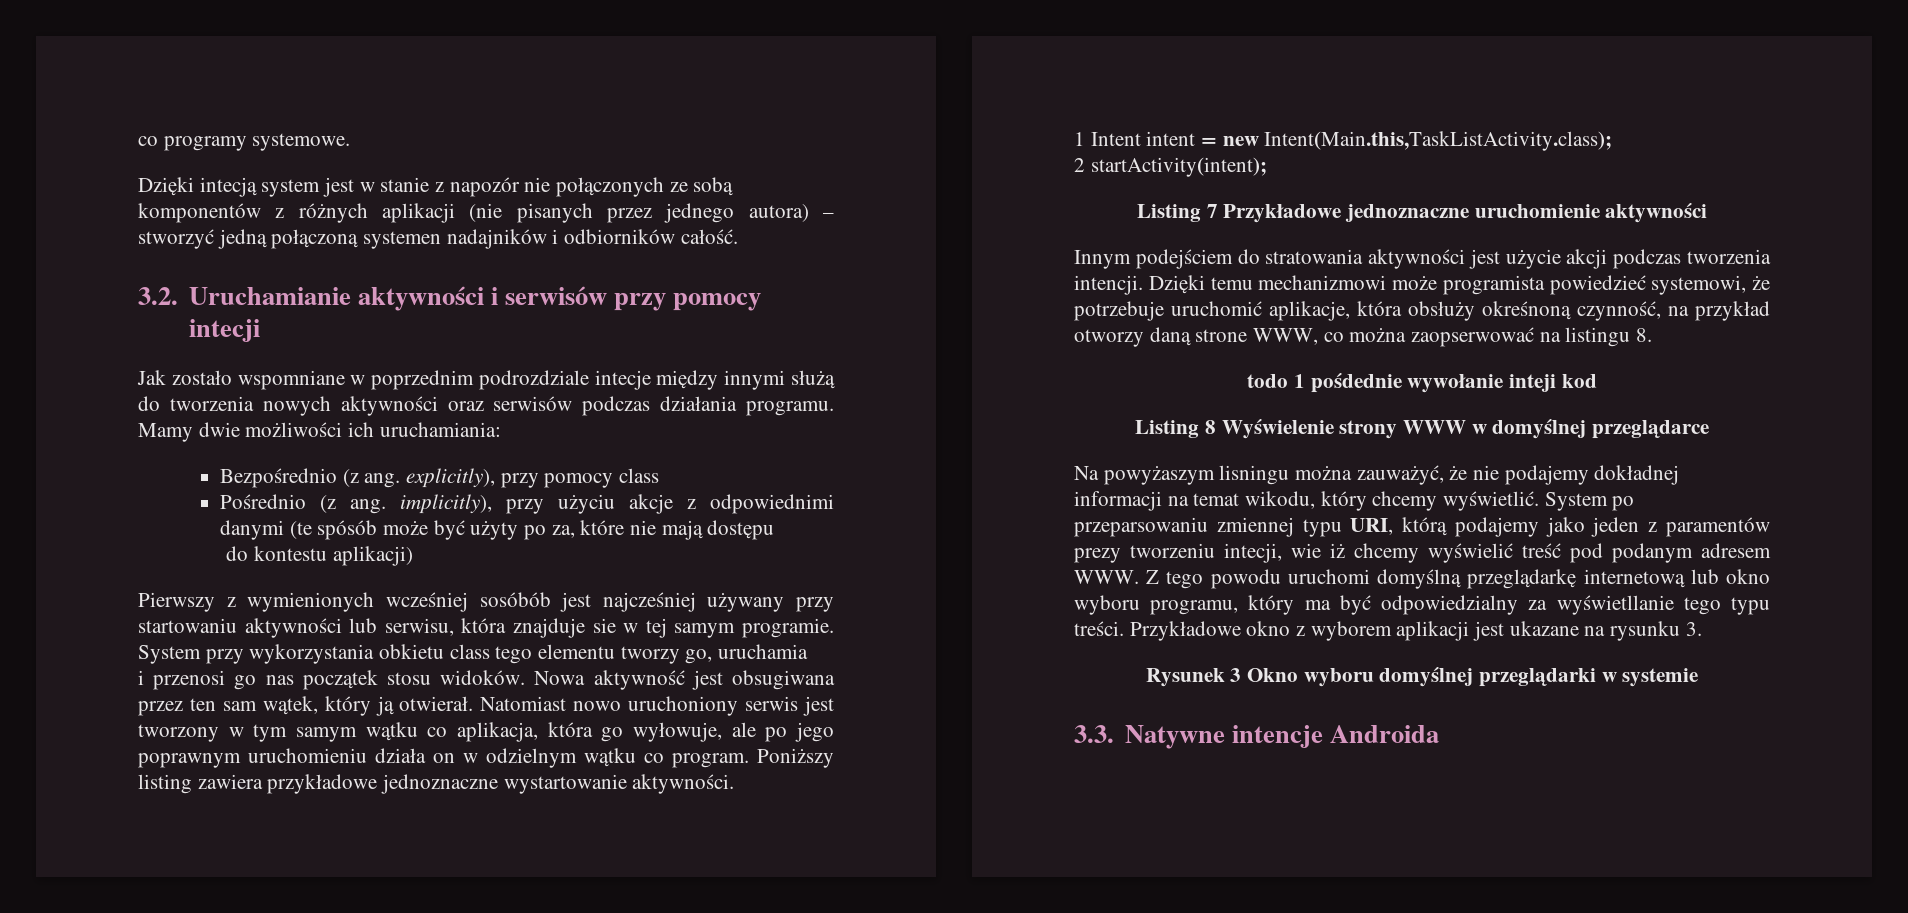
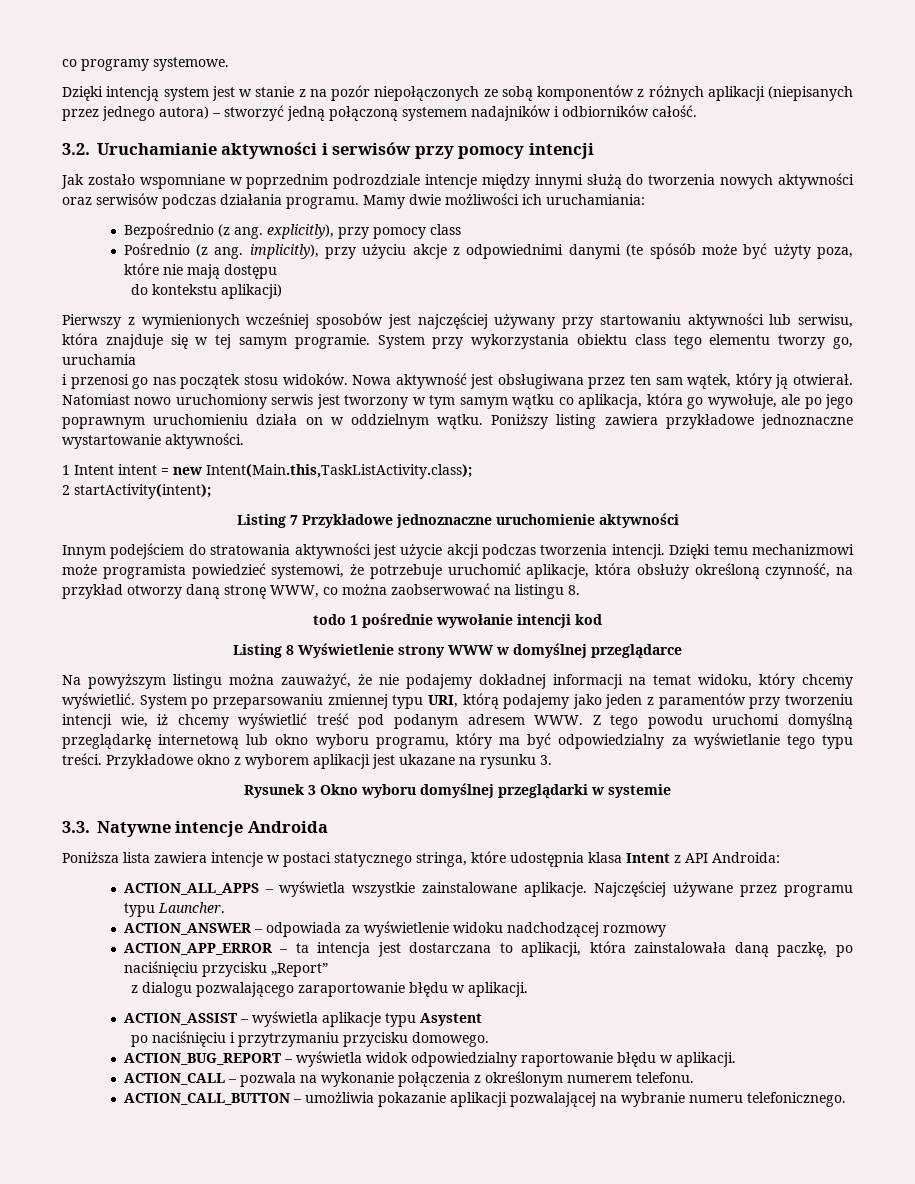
- Dzięki intecją system jest w stanie z napozór nie połączonych ze sobą komponentów z różnych aplikacji (nie pisanych przez jednego autora) – stworzyć jedną połączoną systemen nadajników i odbiorników całość.
+ Dzięki intencją system jest w stanie z na pozór niepołączonych ze sobą komponentów z różnych aplikacji (niepisanych przez jednego autora) – stworzyć jedną połączoną systemem nadajników i odbiorników całość.
- 3.2. Uruchamianie aktywności i serwisów przy pomocy intecji
+ 3.2. Uruchamianie aktywności i serwisów przy pomocy intencji
- Jak zostało wspomniane w poprzednim podrozdziale intecje między innymi służą do tworzenia nowych aktywności oraz serwisów podczas działania programu.
+ Jak zostało wspomniane w poprzednim podrozdziale intencje między innymi służą do tworzenia nowych aktywności oraz serwisów podczas działania programu.
- Pośrednio (z ang. implicitly), przy użyciu akcje z odpowiednimi danymi (te spósób może być użyty po za, które nie mają dostępu
+ Pośrednio (z ang. implicitly), przy użyciu akcje z odpowiednimi danymi (te spósób może być użyty poza, które nie mają dostępu
- do kontestu aplikacji)
+ do kontekstu aplikacji)
- Pierwszy z wymienionych wcześniej sosóbób jest najcześniej używany przy startowaniu aktywności lub serwisu, która znajduje sie w tej samym programie.
+ Pierwszy z wymienionych wcześniej sposobów jest najczęściej używany przy startowaniu aktywności lub serwisu, która znajduje się w tej samym programie.
- System przy wykorzystania obkietu class tego elementu tworzy go, uruchamia
+ System przy wykorzystania obiektu class tego elementu tworzy go, uruchamia
- Nowa aktywność jest obsugiwana przez ten sam wątek, który ją otwierał.
+ Nowa aktywność jest obsługiwana przez ten sam wątek, który ją otwierał.
- Natomiast nowo uruchoniony serwis jest tworzony w tym samym wątku co aplikacja, która go wyłowuje, ale po jego poprawnym uruchomieniu działa on w odzielnym wątku co program.
+ Natomiast nowo uruchomiony serwis jest tworzony w tym samym wątku co aplikacja, która go wywołuje, ale po jego poprawnym uruchomieniu działa on w oddzielnym wątku.
- Dzięki temu mechanizmowi może programista powiedzieć systemowi, że potrzebuje uruchomić aplikacje, która obsłuży okreśnoną czynność, na przykład otworzy daną strone WWW, co można zaopserwować na listingu 8.
+ Dzięki temu mechanizmowi może programista powiedzieć systemowi, że potrzebuje uruchomić aplikacje, która obsłuży określoną czynność, na przykład otworzy daną stronę WWW, co można zaobserwować na listingu 8.
- todo 1 pośdednie wywołanie inteji kod
+ todo 1 pośrednie wywołanie intencji kod
- Listing 8 Wyświelenie strony WWW w domyślnej przeglądarce
+ Listing 8 Wyświetlenie strony WWW w domyślnej przeglądarce
- Na powyżaszym lisningu można zauważyć, że nie podajemy dokładnej informacji na temat wikodu, który chcemy wyświetlić.
+ Na powyższym listingu można zauważyć, że nie podajemy dokładnej informacji na temat widoku, który chcemy wyświetlić.
- System po przeparsowaniu zmiennej typu URI, którą podajemy jako jeden z paramentów prezy tworzeniu intecji, wie iż chcemy wyświelić treść pod podanym adresem WWW. Z tego powodu uruchomi domyślną przeglądarkę internetową lub okno wyboru programu, który ma być odpowiedzialny za wyświetllanie tego typu treści.
+ System po przeparsowaniu zmiennej typu URI, którą podajemy jako jeden z paramentów przy tworzeniu intencji wie, iż chcemy wyświetlić treść pod podanym adresem WWW. Z tego powodu uruchomi domyślną przeglądarkę internetową lub okno wyboru programu, który ma być odpowiedzialny za wyświetlanie tego typu treści.
+ Poniższa lista zawiera intencje w postaci statycznego stringa, które udostępnia klasa Intent z API Androida:
+ ACTION_ALL_APPS – wyświetla wszystkie zainstalowane aplikacje. Najczęściej używane przez programu typu Launcher.
+ ACTION_ANSWER – odpowiada za wyświetlenie widoku nadchodzącej rozmowy
+ ACTION_APP_ERROR – ta intencja jest dostarczana to aplikacji, która zainstalowała daną paczkę, po naciśnięciu przycisku „Report”
+ z dialogu pozwalającego zaraportowanie błędu w aplikacji.
+ ACTION_ASSIST – wyświetla aplikacje typu Asystent
+ po naciśnięciu i przytrzymaniu przycisku domowego.
+ ACTION_BUG_REPORT – wyświetla widok odpowiedzialny raportowanie błędu w aplikacji.
+ ACTION_CALL – pozwala na wykonanie połączenia z określonym numerem telefonu.
+ ACTION_CALL_BUTTON – umożliwia pokazanie aplikacji pozwalającej na wybranie numeru telefonicznego.

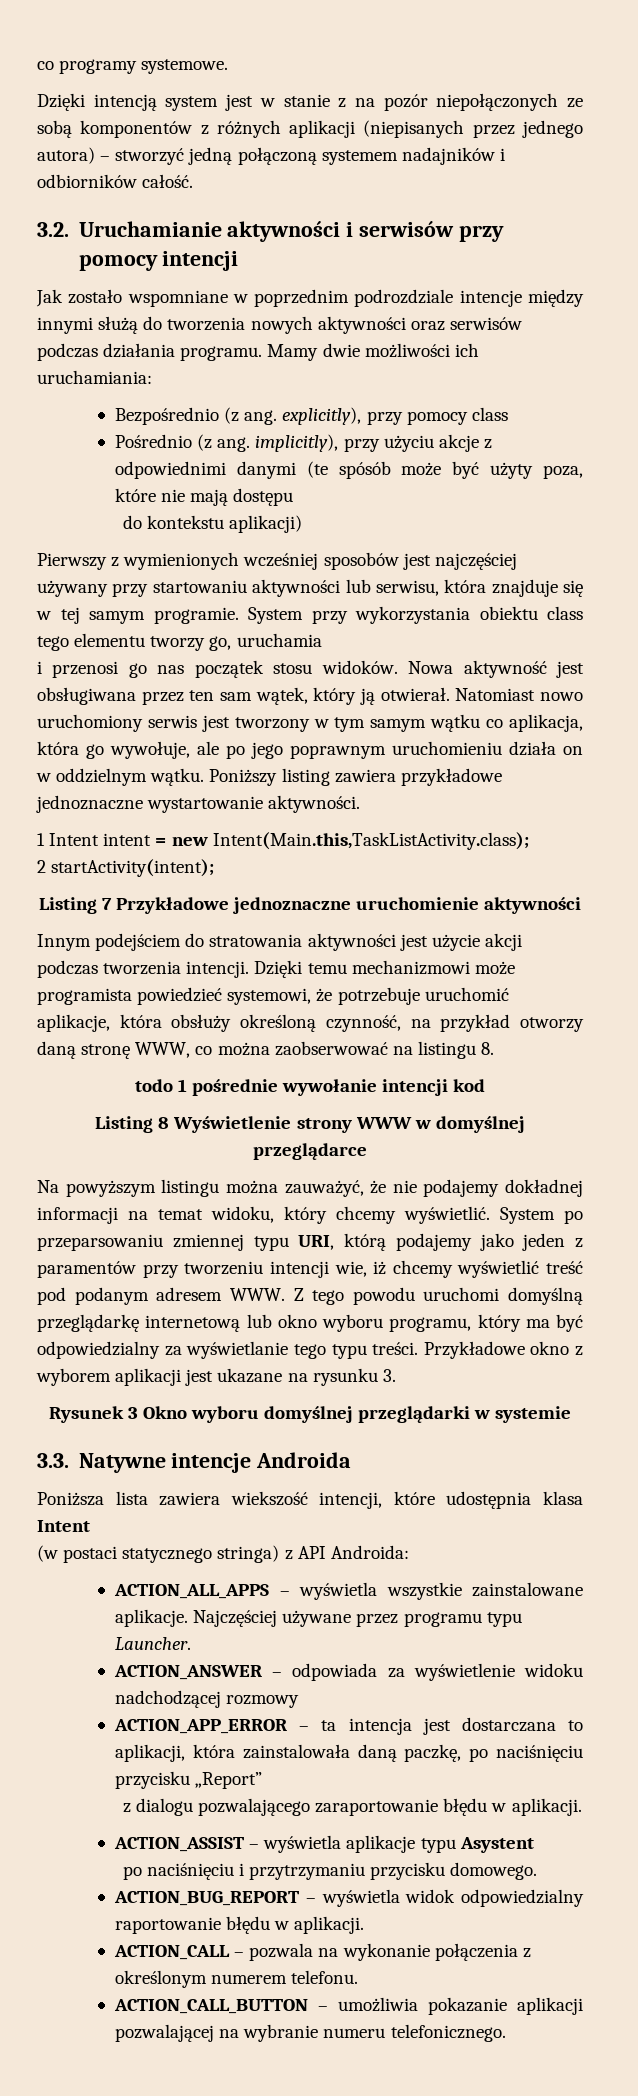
- Poniższa lista zawiera intencje w postaci statycznego stringa, które udostępnia klasa Intent z API Androida:
+ Poniższa lista zawiera wiekszość intencji, które udostępnia klasa Intent
+ (w postaci statycznego stringa) z API Androida:

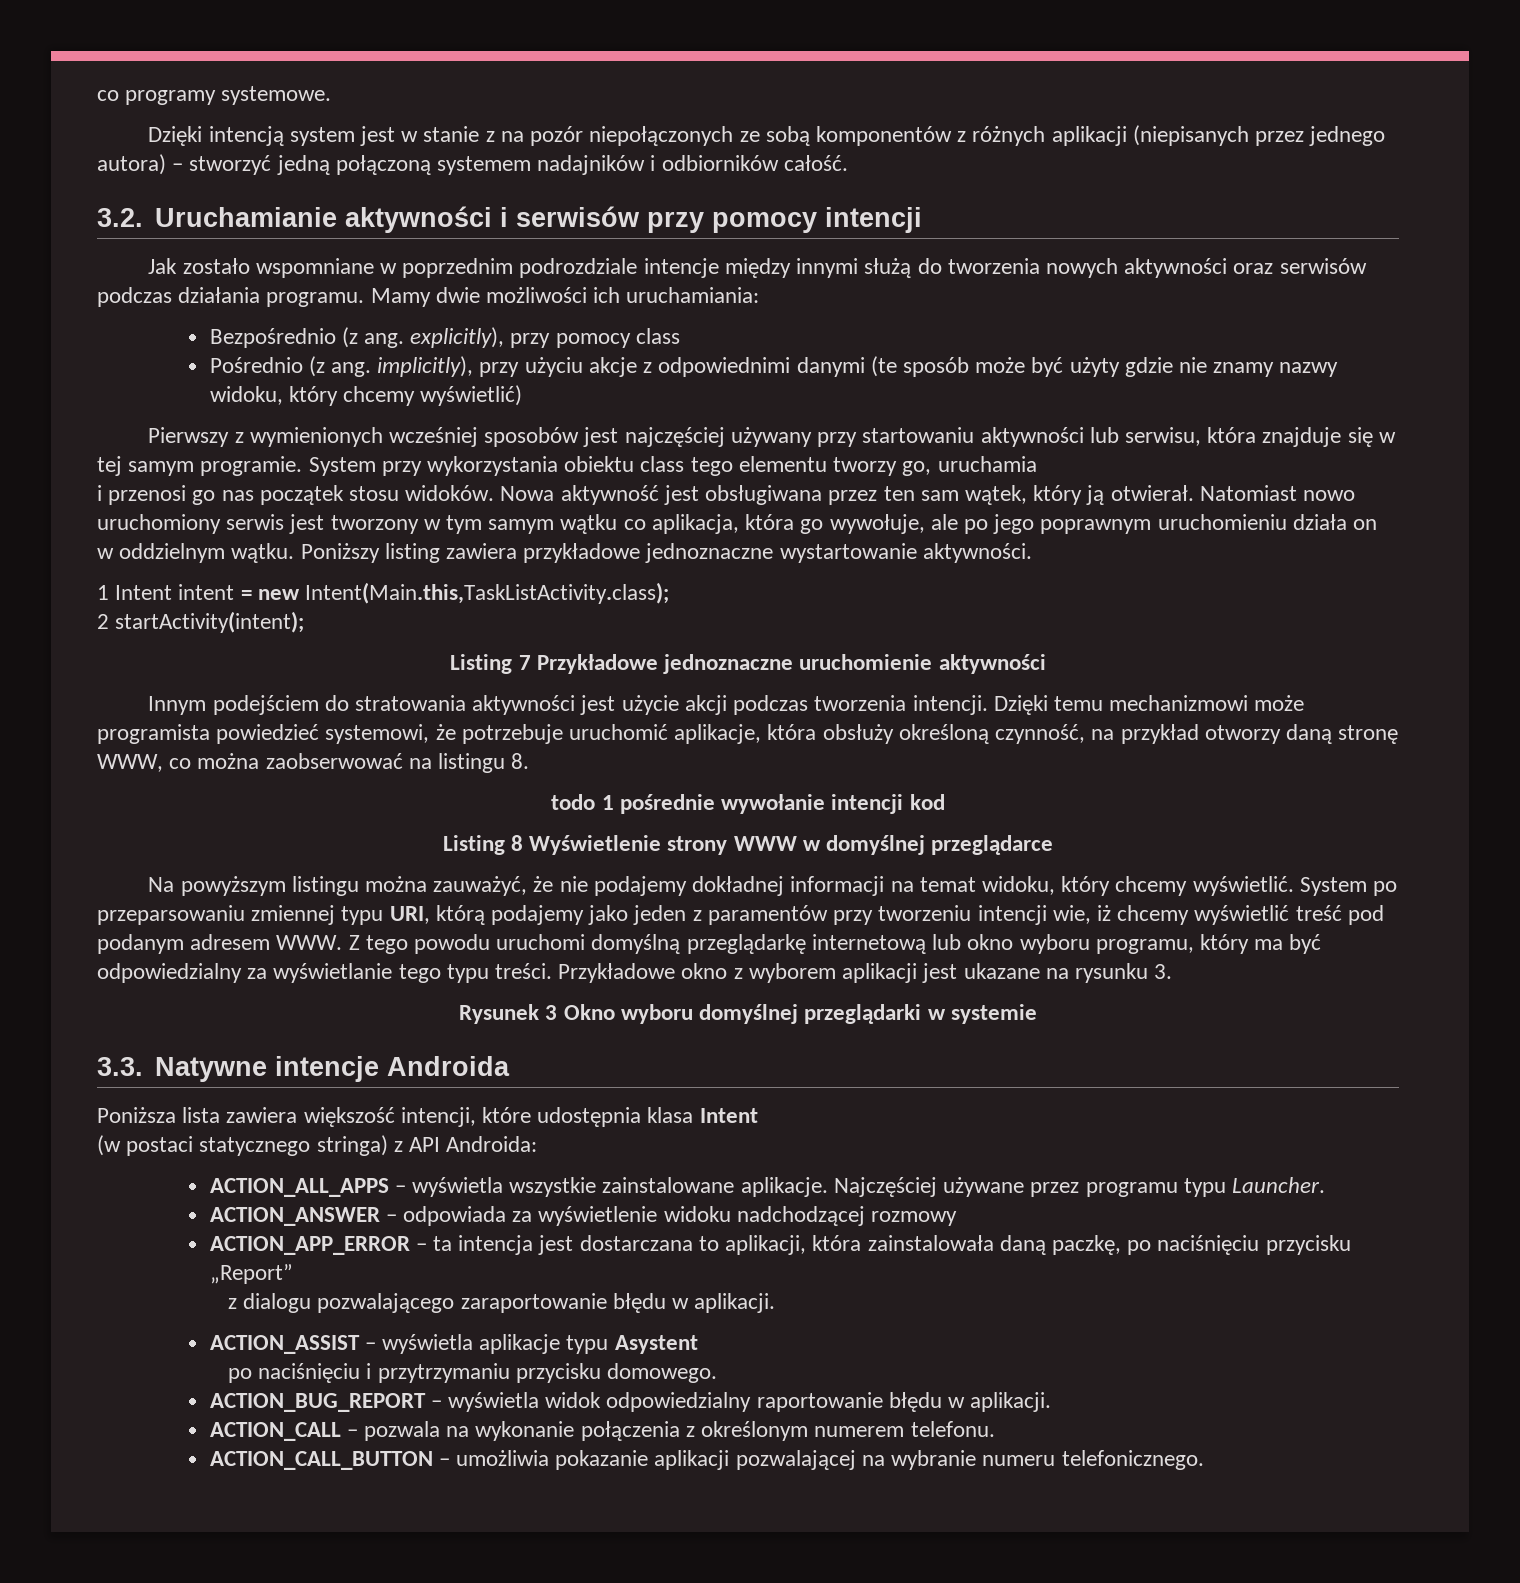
- Pośrednio (z ang. implicitly), przy użyciu akcje z odpowiednimi danymi (te spósób może być użyty poza, które nie mają dostępu
- do kontekstu aplikacji)
+ Pośrednio (z ang. implicitly), przy użyciu akcje z odpowiednimi danymi (te sposób może być użyty gdzie nie znamy nazwy widoku, który chcemy wyświetlić)
- Poniższa lista zawiera wiekszość intencji, które udostępnia klasa Intent
+ Poniższa lista zawiera większość intencji, które udostępnia klasa Intent

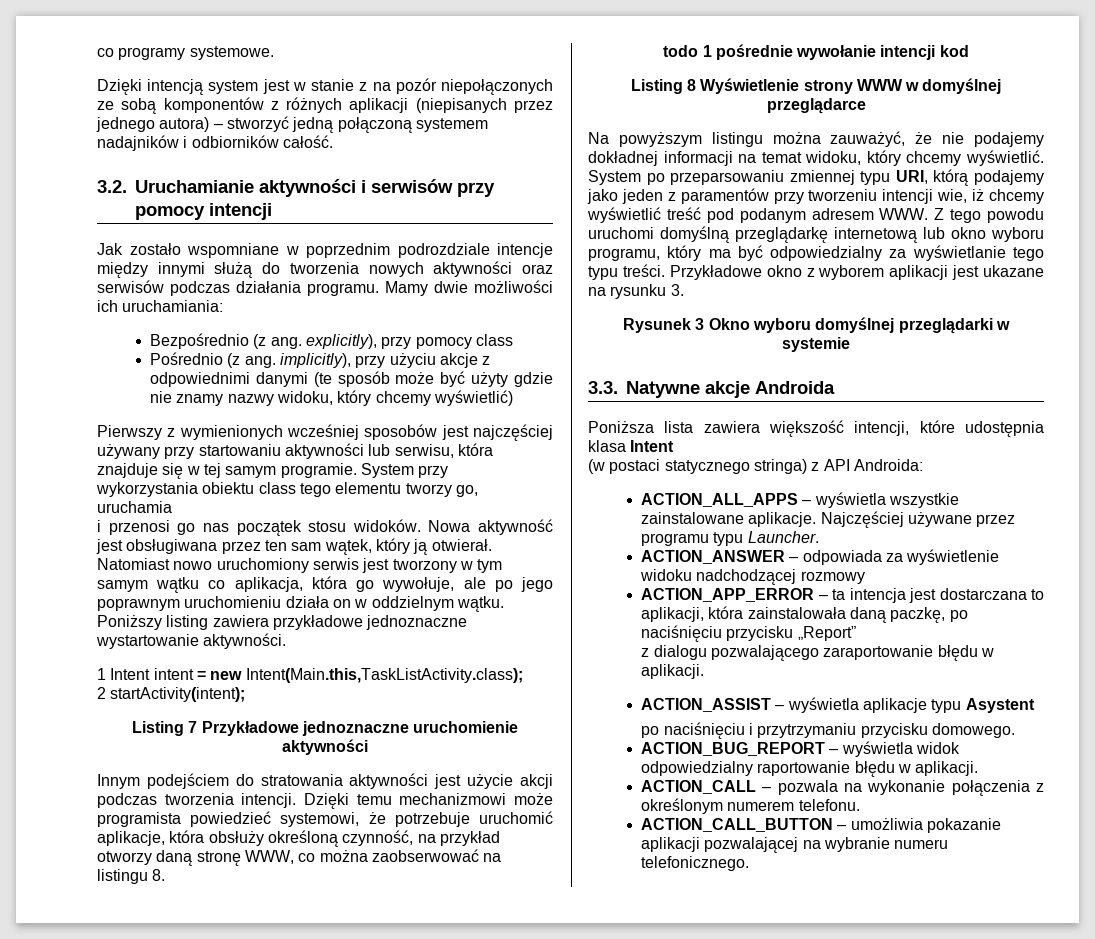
- 3.3. Natywne intencje Androida
+ 3.3. Natywne akcje Androida

